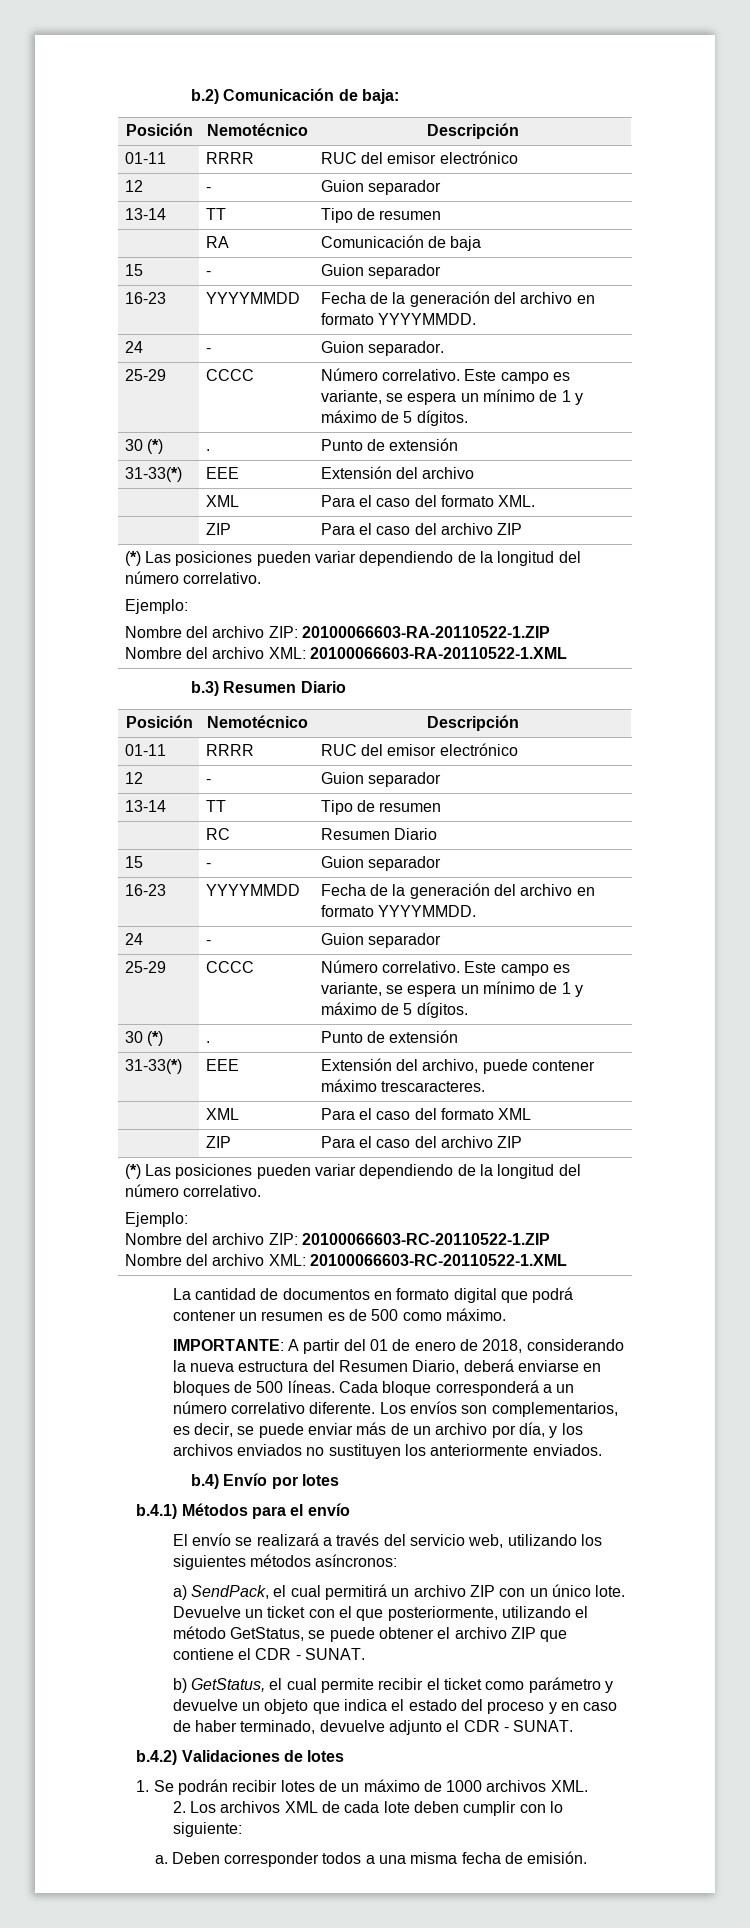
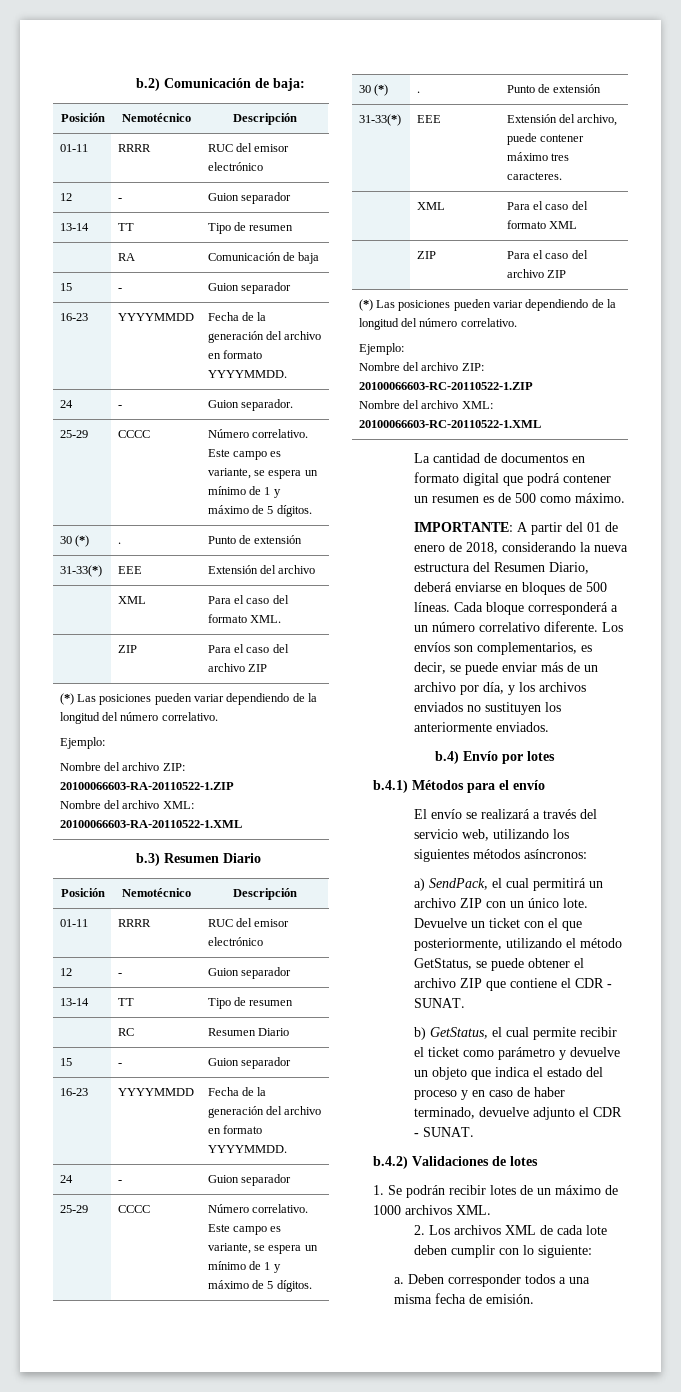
- 31-33(*) | EEE | Extensión del archivo, puede contener máximo trescaracteres.
+ 31-33(*) | EEE | Extensión del archivo, puede contener máximo tres caracteres.

